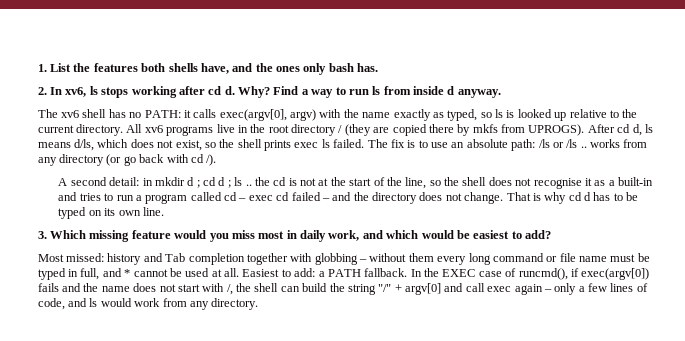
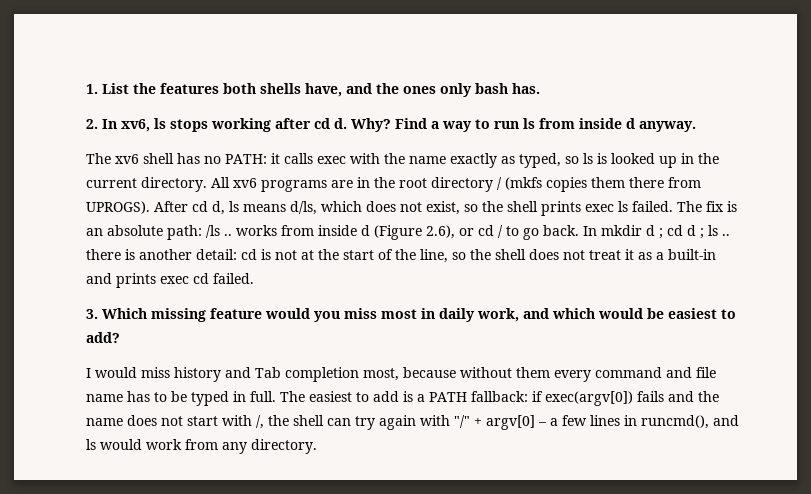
- The xv6 shell has no PATH: it calls exec(argv[0], argv) with the name exactly as typed, so ls is looked up relative to the current directory.
+ The xv6 shell has no PATH: it calls exec with the name exactly as typed, so ls is looked up in the current directory.
- All xv6 programs live in the root directory / (they are copied there by mkfs from UPROGS).
+ All xv6 programs are in the root directory / (mkfs copies them there from UPROGS).
- The fix is to use an absolute path: /ls or /ls .. works from any directory (or go back with cd /).
- A second detail: in mkdir d ; cd d ; ls .. the cd is not at the start of the line, so the shell does not recognise it as a built-in and tries to run a program called cd – exec cd failed – and the directory does not change. That is why cd d has to be typed on its own line.
+ The fix is an absolute path: /ls .. works from inside d (Figure 2.6), or cd / to go back. In mkdir d ; cd d ; ls .. there is another detail: cd is not at the start of the line, so the shell does not treat it as a built-in and prints exec cd failed.
- Most missed: history and Tab completion together with globbing – without them every long command or file name must be typed in full, and * cannot be used at all. Easiest to add: a PATH fallback. In the EXEC case of runcmd(), if exec(argv[0]) fails and the name does not start with /, the shell can build the string "/" + argv[0] and call exec again – only a few lines of code, and ls would work from any directory.
+ I would miss history and Tab completion most, because without them every command and file name has to be typed in full. The easiest to add is a PATH fallback: if exec(argv[0]) fails and the name does not start with /, the shell can try again with "/" + argv[0] – a few lines in runcmd(), and ls would work from any directory.

